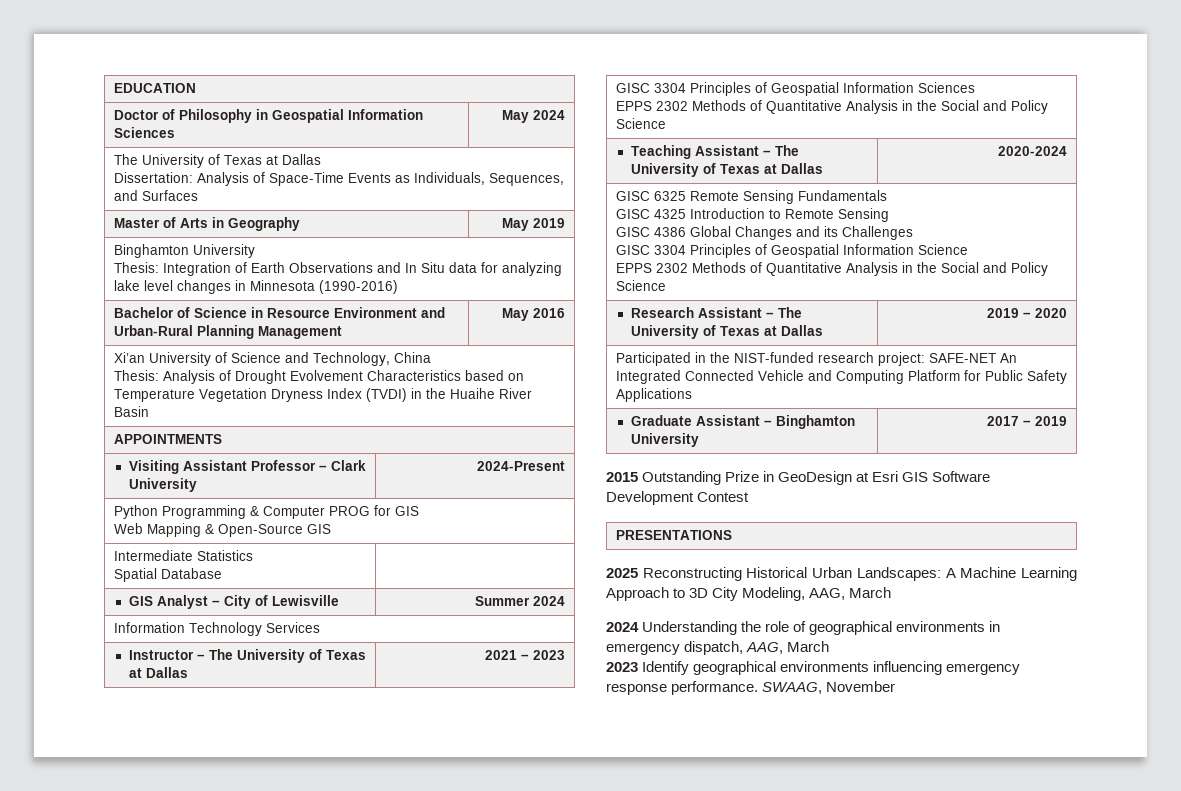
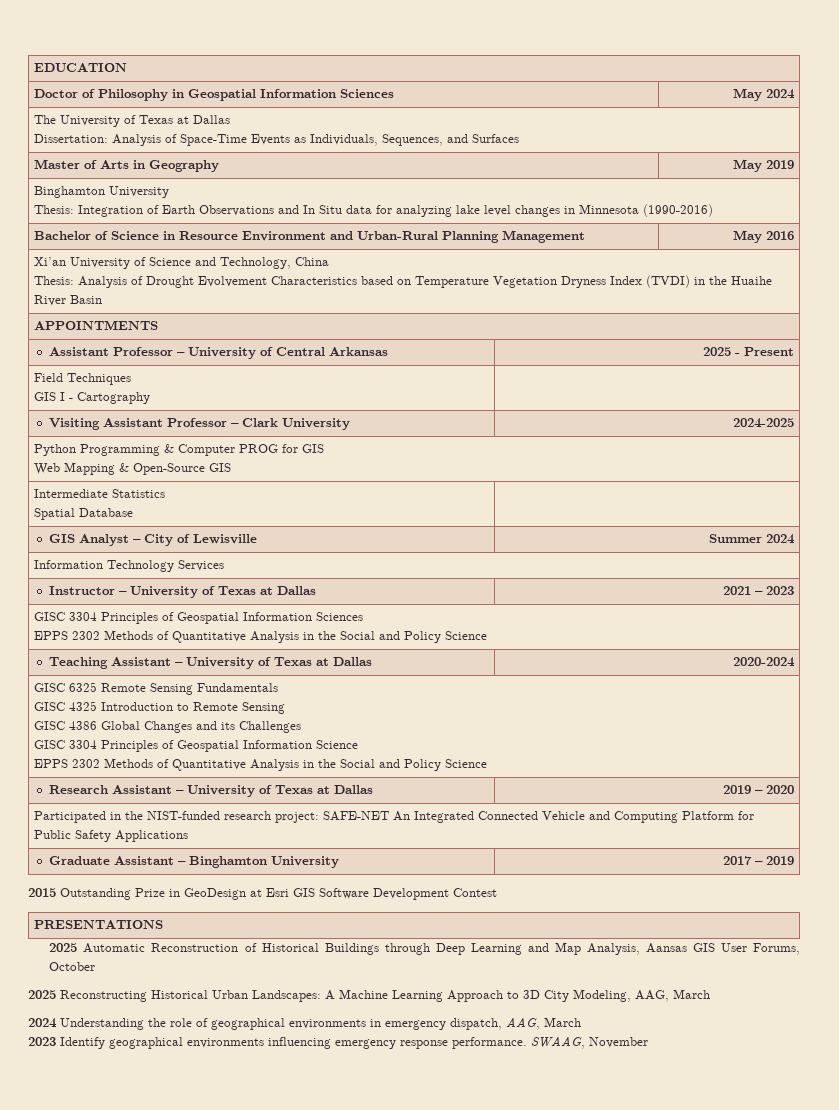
+ Assistant Professor – University of Central Arkansas | 2025 - Present
+ Field Techniques
+ GIS I - Cartography |
- Visiting Assistant Professor – Clark University | 2024-Present
+ Visiting Assistant Professor – Clark University | 2024-2025
- Instructor – The University of Texas at Dallas | 2021 – 2023
+ Instructor – University of Texas at Dallas | 2021 – 2023
- Teaching Assistant – The University of Texas at Dallas | 2020-2024
+ Teaching Assistant – University of Texas at Dallas | 2020-2024
- Research Assistant – The University of Texas at Dallas | 2019 – 2020
+ Research Assistant – University of Texas at Dallas | 2019 – 2020
+ 2025 Automatic Reconstruction of Historical Buildings through Deep Learning and Map Analysis, Aansas GIS User Forums, October

